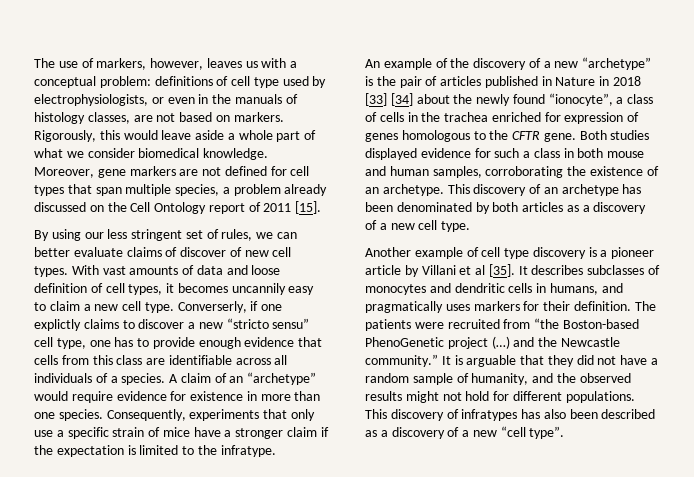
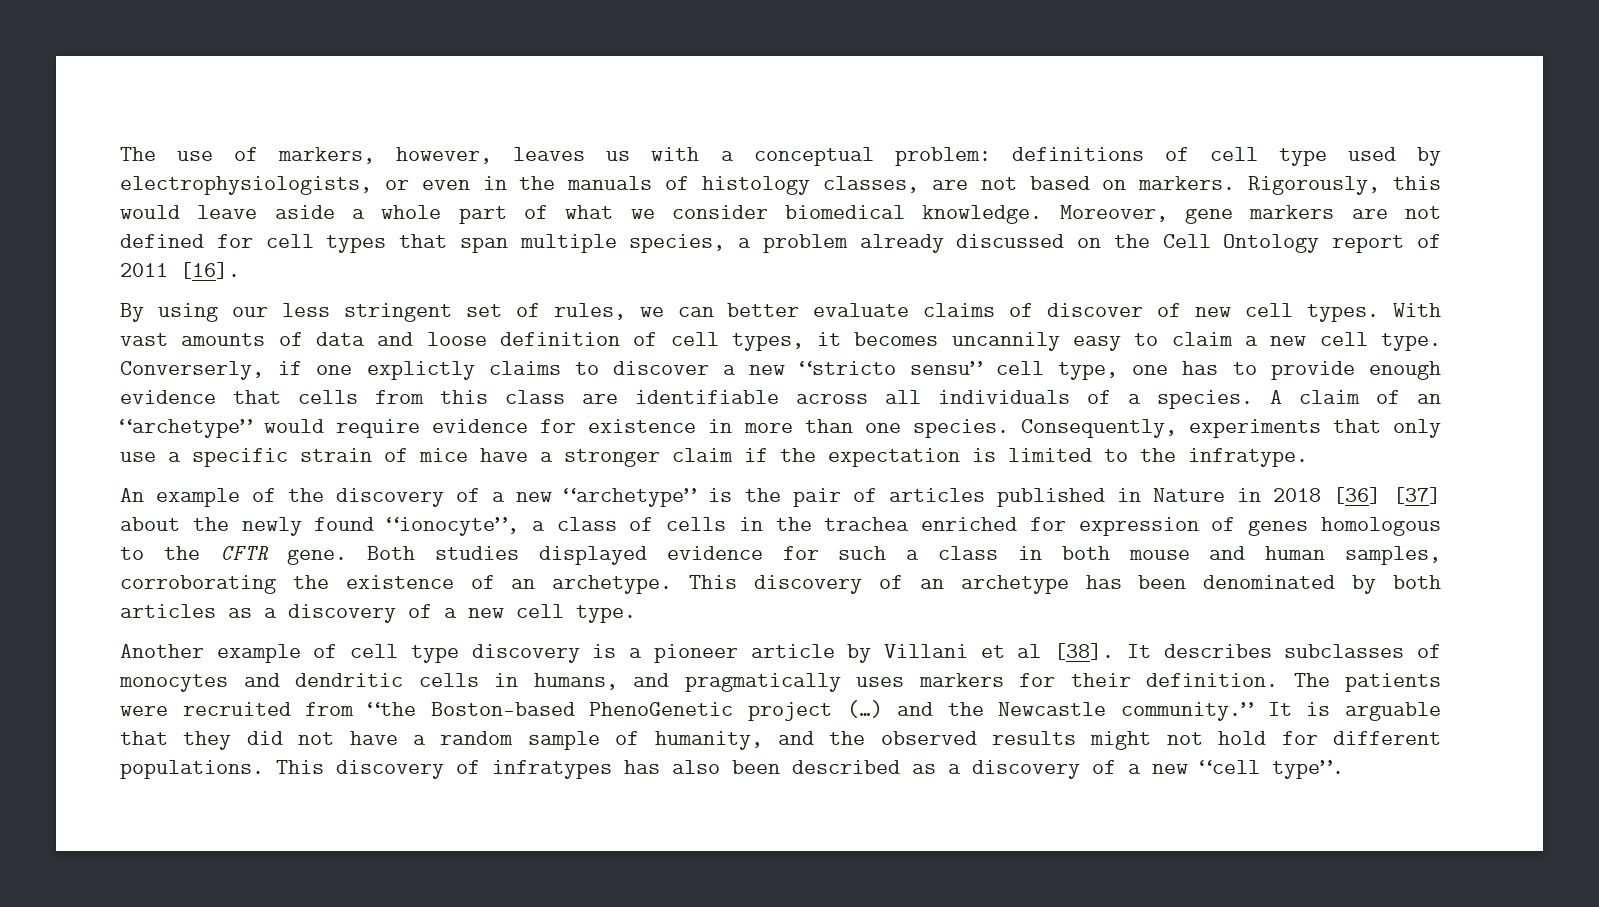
- Moreover, gene markers are not defined for cell types that span multiple species, a problem already discussed on the Cell Ontology report of 2011 [15].
+ Moreover, gene markers are not defined for cell types that span multiple species, a problem already discussed on the Cell Ontology report of 2011 [16].
- An example of the discovery of a new “archetype” is the pair of articles published in Nature in 2018 [33] [34] about the newly found “ionocyte”, a class of cells in the trachea enriched for expression of genes homologous to the CFTR gene.
+ An example of the discovery of a new “archetype” is the pair of articles published in Nature in 2018 [36] [37] about the newly found “ionocyte”, a class of cells in the trachea enriched for expression of genes homologous to the CFTR gene.
- Another example of cell type discovery is a pioneer article by Villani et al [35].
+ Another example of cell type discovery is a pioneer article by Villani et al [38].

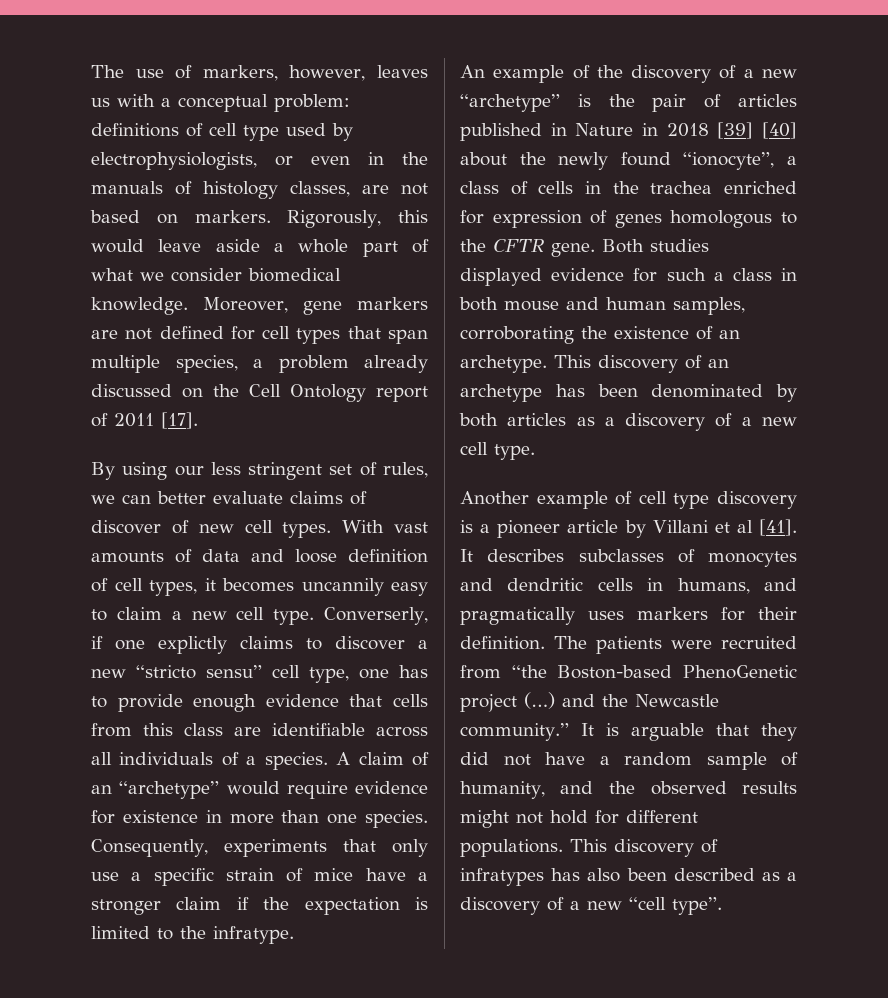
- Moreover, gene markers are not defined for cell types that span multiple species, a problem already discussed on the Cell Ontology report of 2011 [16].
+ Moreover, gene markers are not defined for cell types that span multiple species, a problem already discussed on the Cell Ontology report of 2011 [17].
- An example of the discovery of a new “archetype” is the pair of articles published in Nature in 2018 [36] [37] about the newly found “ionocyte”, a class of cells in the trachea enriched for expression of genes homologous to the CFTR gene.
+ An example of the discovery of a new “archetype” is the pair of articles published in Nature in 2018 [39] [40] about the newly found “ionocyte”, a class of cells in the trachea enriched for expression of genes homologous to the CFTR gene.
- Another example of cell type discovery is a pioneer article by Villani et al [38].
+ Another example of cell type discovery is a pioneer article by Villani et al [41].

